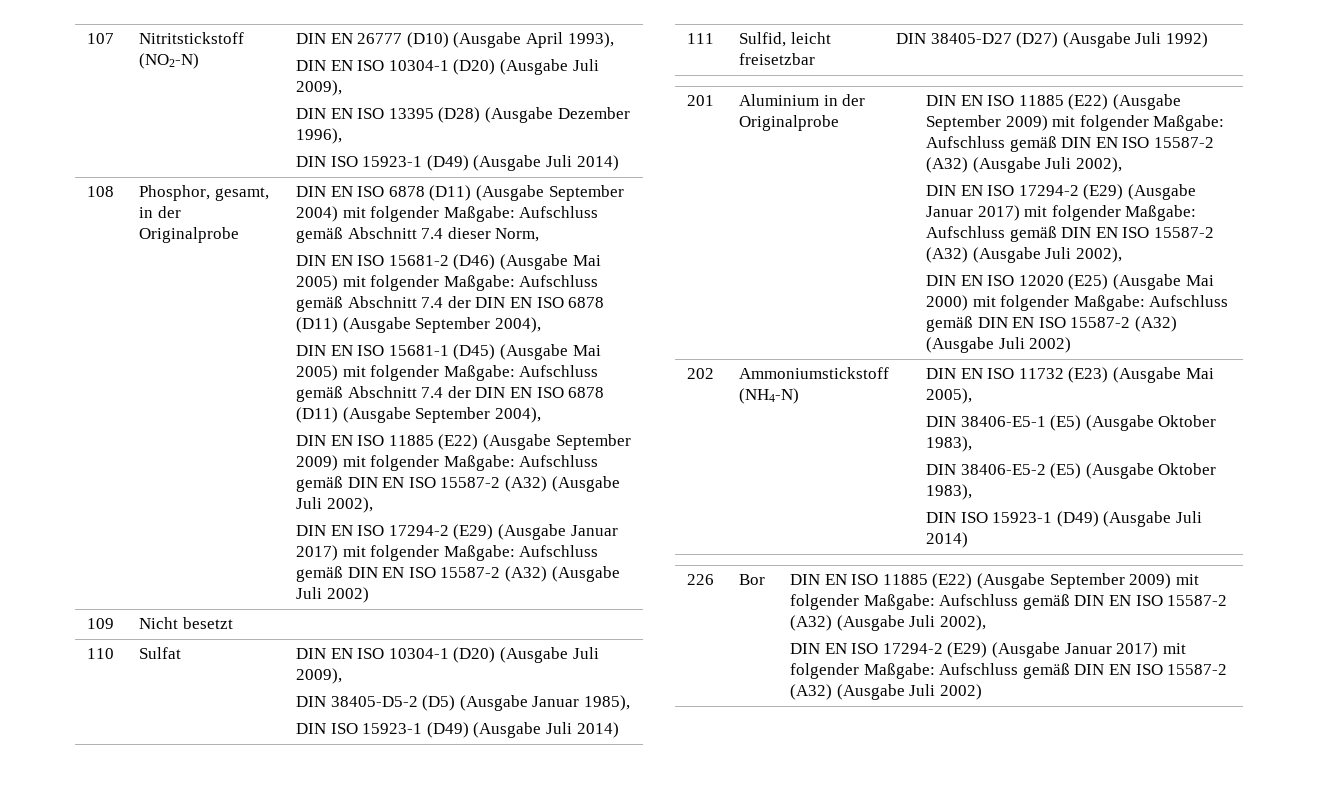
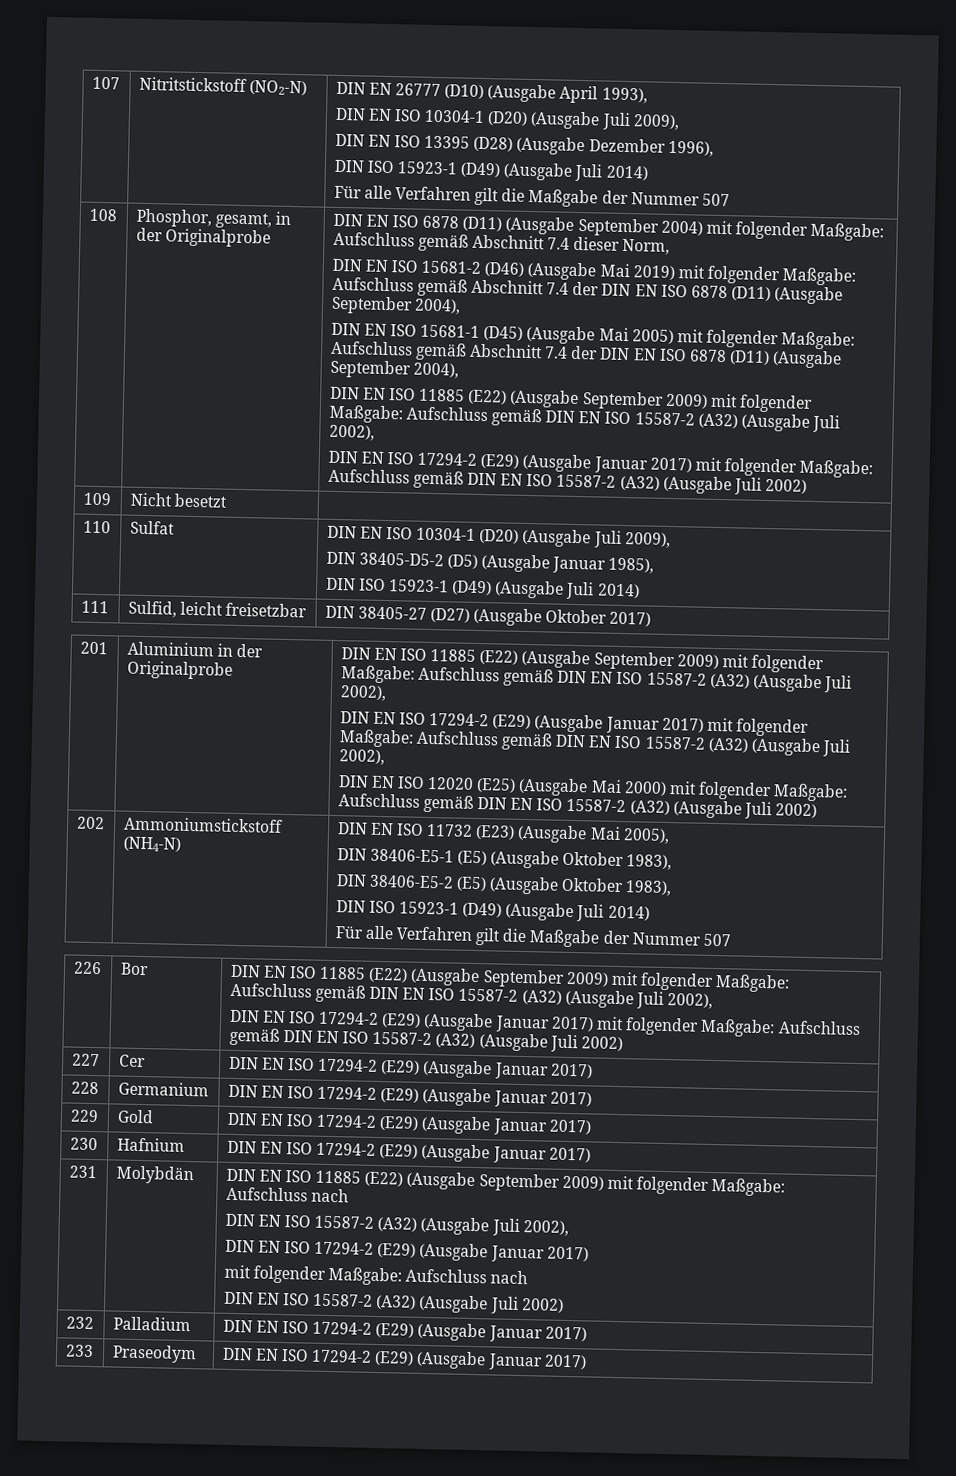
  DIN EN ISO 13395 (D28) (Ausgabe Dezember 1996),
  DIN ISO 15923-1 (D49) (Ausgabe Juli 2014)
+ Für alle Verfahren gilt die Maßgabe der Nummer 507
- DIN EN ISO 15681-2 (D46) (Ausgabe Mai 2005) mit folgender Maßgabe: Aufschluss gemäß Abschnitt 7.4 der DIN EN ISO 6878 (D11) (Ausgabe September 2004),
+ DIN EN ISO 15681-2 (D46) (Ausgabe Mai 2019) mit folgender Maßgabe: Aufschluss gemäß Abschnitt 7.4 der DIN EN ISO 6878 (D11) (Ausgabe September 2004),
- 111 | Sulfid, leicht freisetzbar | DIN 38405-D27 (D27) (Ausgabe Juli 1992)
+ 111 | Sulfid, leicht freisetzbar | DIN 38405-27 (D27) (Ausgabe Oktober 2017)
  202 | Ammoniumstickstoff (NH4-N) | DIN EN ISO 11732 (E23) (Ausgabe Mai 2005),
  DIN 38406-E5-1 (E5) (Ausgabe Oktober 1983),
  DIN 38406-E5-2 (E5) (Ausgabe Oktober 1983),
  DIN ISO 15923-1 (D49) (Ausgabe Juli 2014)
+ Für alle Verfahren gilt die Maßgabe der Nummer 507
+ 227 | Cer | DIN EN ISO 17294-2 (E29) (Ausgabe Januar 2017)
+ 228 | Germanium | DIN EN ISO 17294-2 (E29) (Ausgabe Januar 2017)
+ 229 | Gold | DIN EN ISO 17294-2 (E29) (Ausgabe Januar 2017)
+ 230 | Hafnium | DIN EN ISO 17294-2 (E29) (Ausgabe Januar 2017)
+ 231 | Molybdän | DIN EN ISO 11885 (E22) (Ausgabe September 2009) mit folgender Maßgabe: Aufschluss nach
+ DIN EN ISO 15587-2 (A32) (Ausgabe Juli 2002),
+ DIN EN ISO 17294-2 (E29) (Ausgabe Januar 2017)
+ mit folgender Maßgabe: Aufschluss nach
+ DIN EN ISO 15587-2 (A32) (Ausgabe Juli 2002)
+ 232 | Palladium | DIN EN ISO 17294-2 (E29) (Ausgabe Januar 2017)
+ 233 | Praseodym | DIN EN ISO 17294-2 (E29) (Ausgabe Januar 2017)

